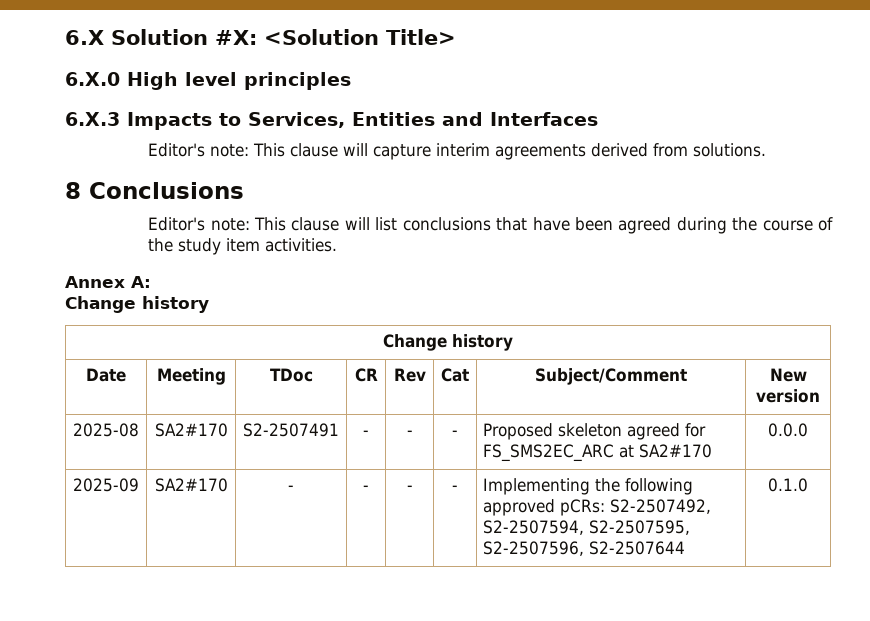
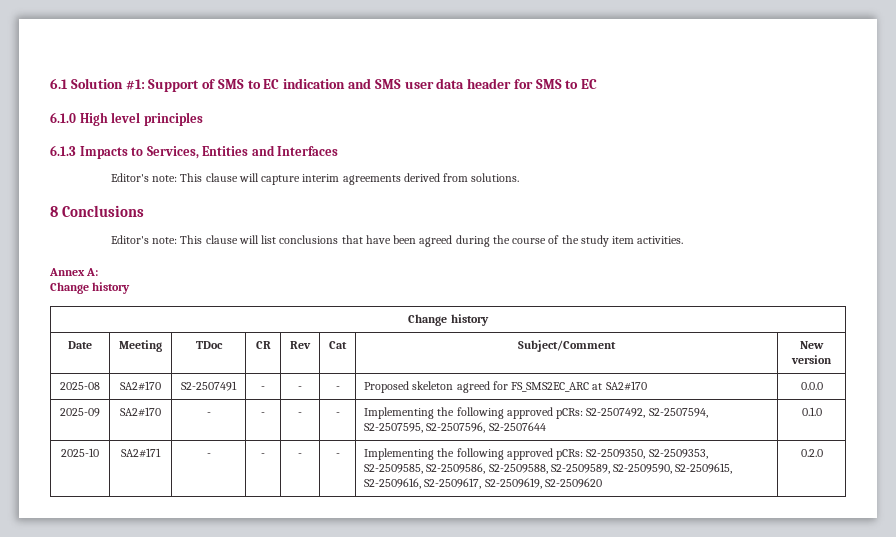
- 6.X Solution #X: <Solution Title>
- 6.X.0 High level principles
+ 6.1 Solution #1: Support of SMS to EC indication and SMS user data header for SMS to EC
+ 6.1.0 High level principles
- 6.X.3 Impacts to Services, Entities and Interfaces
+ 6.1.3 Impacts to Services, Entities and Interfaces
+ 2025-10 | SA2#171 | - | - | - | - | Implementing the following approved pCRs: S2-2509350, S2-2509353, S2-2509585, S2-2509586, S2-2509588, S2-2509589, S2-2509590, S2-2509615, S2-2509616, S2-2509617, S2-2509619, S2-2509620 | 0.2.0

